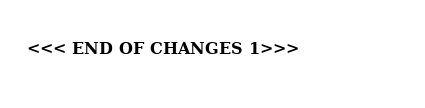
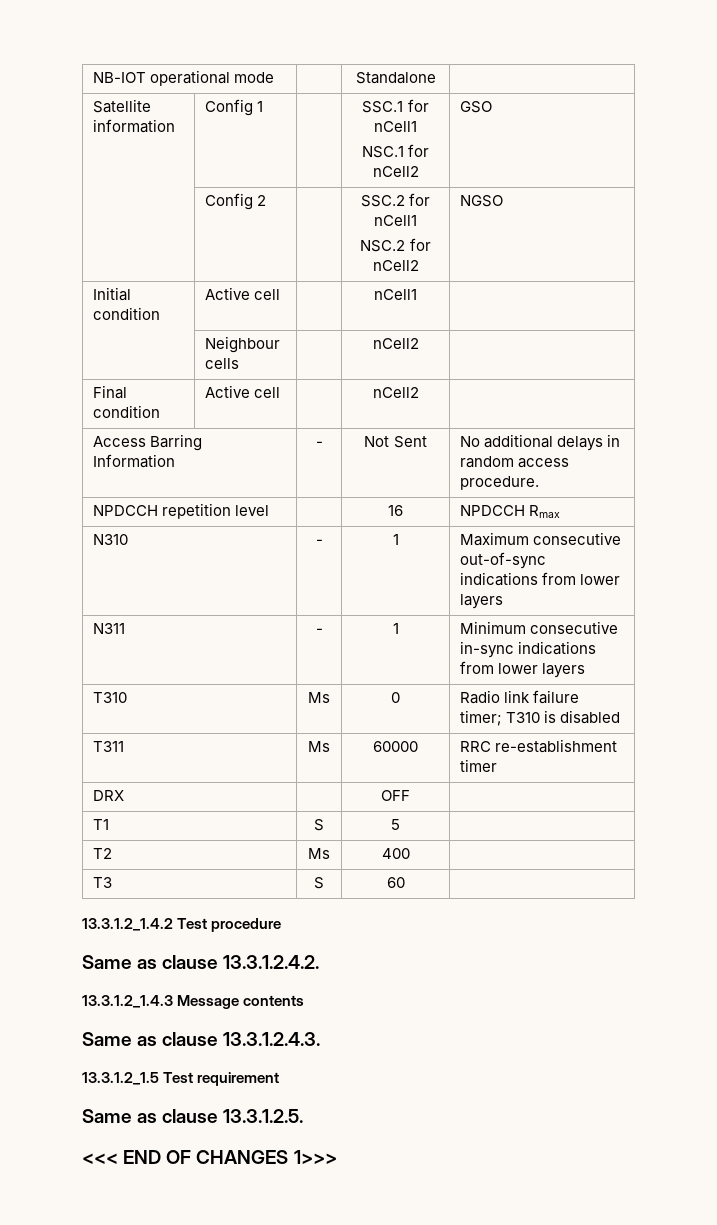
+ NB-IOT operational mode | | Standalone |
+ Satellite information | Config 1 | | SSC.1 for nCell1
+ NSC.1 for nCell2 | GSO
+ | Config 2 | | SSC.2 for nCell1
+ NSC.2 for nCell2 | NGSO
+ Initial condition | Active cell | | nCell1 |
+ | Neighbour cells | | nCell2 |
+ Final condition | Active cell | | nCell2 |
+ Access Barring Information | - | Not Sent | No additional delays in random access procedure.
+ NPDCCH repetition level | | 16 | NPDCCH Rmax
+ N310 | - | 1 | Maximum consecutive out-of-sync indications from lower layers
+ N311 | - | 1 | Minimum consecutive in-sync indications from lower layers
+ T310 | Ms | 0 | Radio link failure timer; T310 is disabled
+ T311 | Ms | 60000 | RRC re-establishment timer
+ DRX | | OFF |
+ T1 | S | 5 |
+ T2 | Ms | 400 |
+ T3 | S | 60 |
+ 13.3.1.2_1.4.2 Test procedure
+ Same as clause 13.3.1.2.4.2.
+ 13.3.1.2_1.4.3 Message contents
+ Same as clause 13.3.1.2.4.3.
+ 13.3.1.2_1.5 Test requirement
+ Same as clause 13.3.1.2.5.

